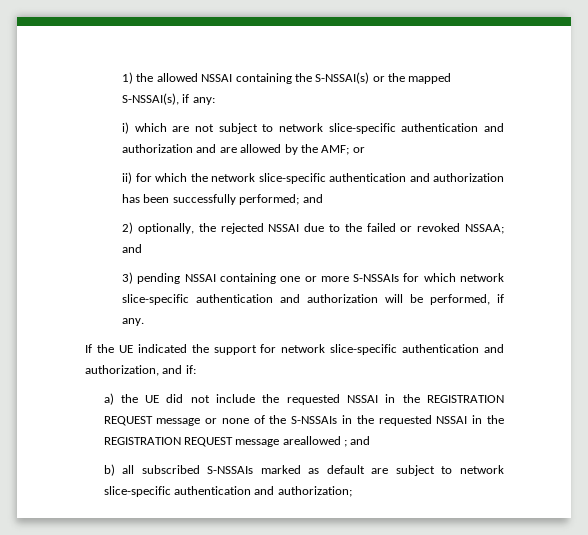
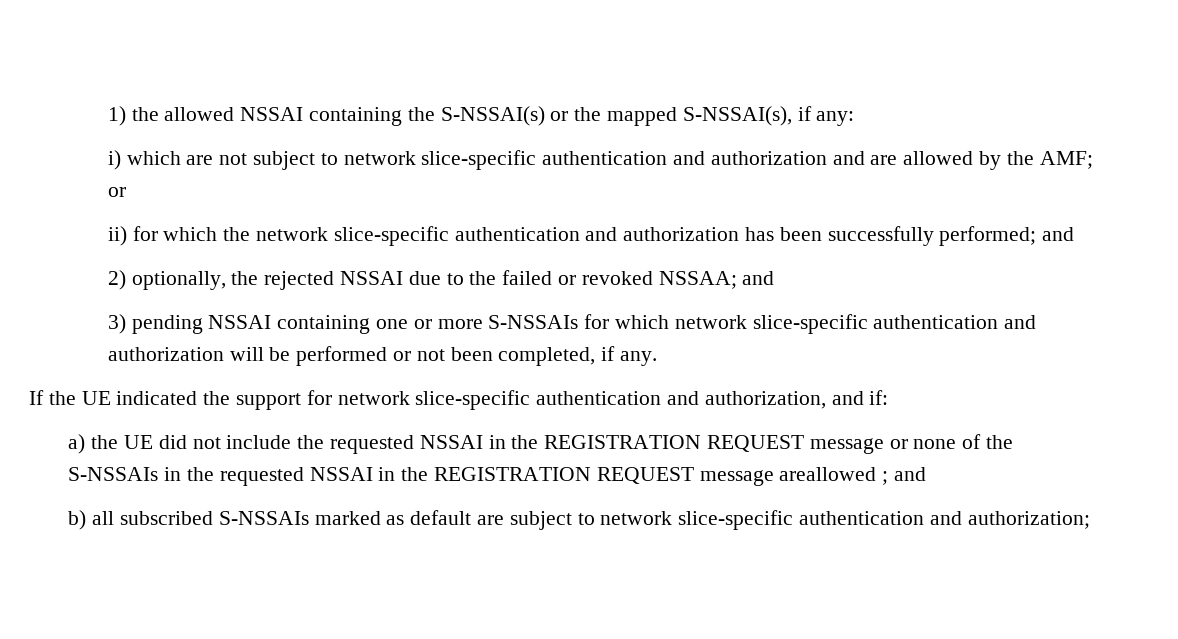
- 3) pending NSSAI containing one or more S-NSSAIs for which network slice-specific authentication and authorization will be performed, if any.
+ 3) pending NSSAI containing one or more S-NSSAIs for which network slice-specific authentication and authorization will be performed or not been completed, if any.

